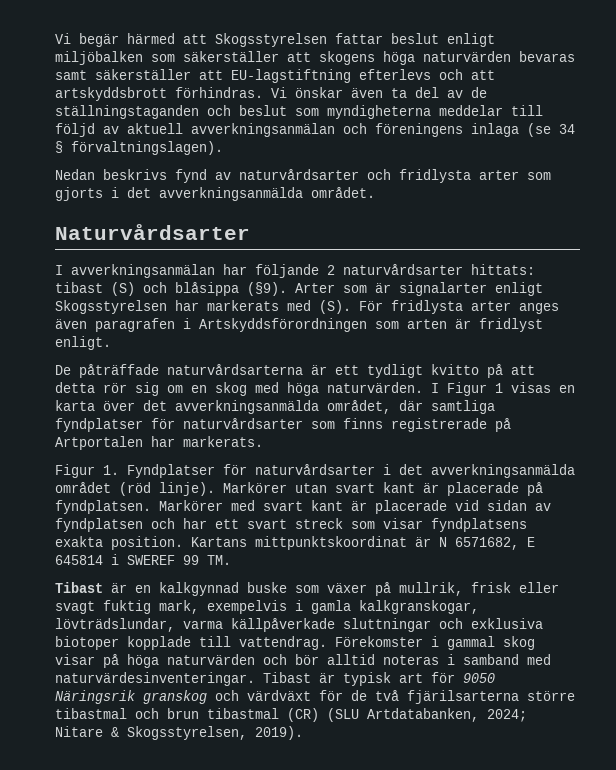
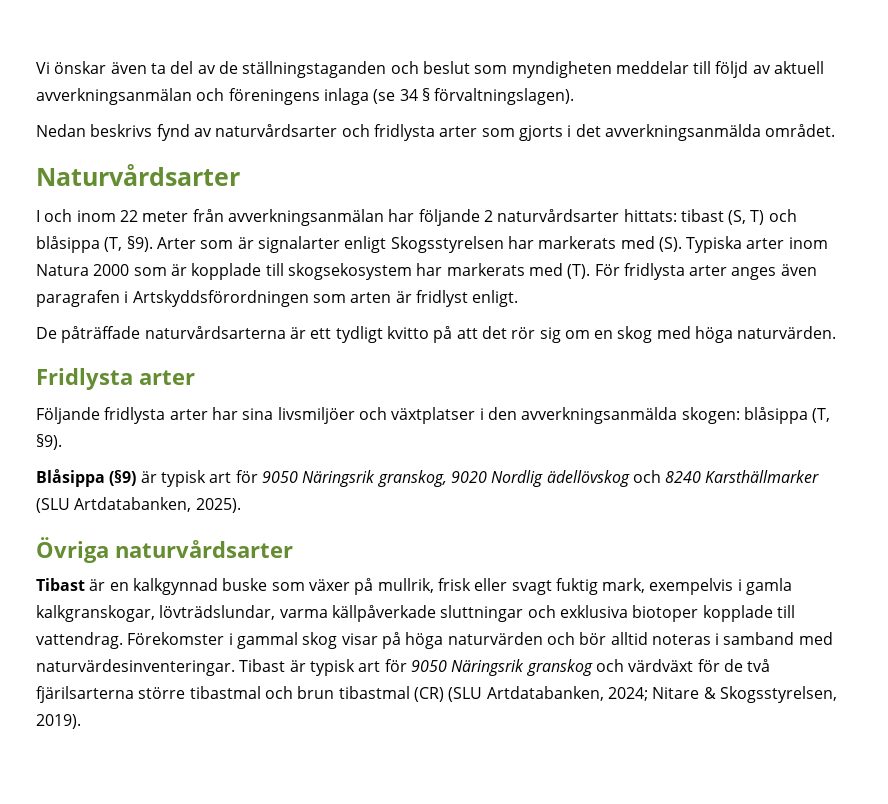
- Vi begär härmed att Skogsstyrelsen fattar beslut enligt miljöbalken som säkerställer att skogens höga naturvärden bevaras samt säkerställer att EU-lagstiftning efterlevs och att artskyddsbrott förhindras. Vi önskar även ta del av de ställningstaganden och beslut som myndigheterna meddelar till följd av aktuell avverkningsanmälan och föreningens inlaga (se 34 § förvaltningslagen).
+ Vi önskar även ta del av de ställningstaganden och beslut som myndigheten meddelar till följd av aktuell avverkningsanmälan och föreningens inlaga (se 34 § förvaltningslagen).
- I avverkningsanmälan har följande 2 naturvårdsarter hittats: tibast (S) och blåsippa (§9).
+ I och inom 22 meter från avverkningsanmälan har följande 2 naturvårdsarter hittats: tibast (S, T) och blåsippa (T, §9).
- Arter som är signalarter enligt Skogsstyrelsen har markerats med (S). För fridlysta arter anges även paragrafen i Artskyddsförordningen som arten är fridlyst enligt.
+ Arter som är signalarter enligt Skogsstyrelsen har markerats med (S). Typiska arter inom Natura 2000 som är kopplade till skogsekosystem har markerats med (T). För fridlysta arter anges även paragrafen i Artskyddsförordningen som arten är fridlyst enligt.
- De påträffade naturvårdsarterna är ett tydligt kvitto på att detta rör sig om en skog med höga naturvärden. I Figur 1 visas en karta över det avverkningsanmälda området, där samtliga fyndplatser för naturvårdsarter som finns registrerade på Artportalen har markerats.
- Figur 1. Fyndplatser för naturvårdsarter i det avverkningsanmälda området (röd linje). Markörer utan svart kant är placerade på fyndplatsen. Markörer med svart kant är placerade vid sidan av fyndplatsen och har ett svart streck som visar fyndplatsens exakta position. Kartans mittpunktskoordinat är N 6571682, E 645814 i SWEREF 99 TM.
+ De påträffade naturvårdsarterna är ett tydligt kvitto på att det rör sig om en skog med höga naturvärden.
+ Fridlysta arter
+ Följande fridlysta arter har sina livsmiljöer och växtplatser i den avverkningsanmälda skogen: blåsippa (T, §9).
+ Blåsippa (§9) är typisk art för 9050 Näringsrik granskog, 9020 Nordlig ädellövskog och 8240 Karsthällmarker (SLU Artdatabanken, 2025).
+ Övriga naturvårdsarter

